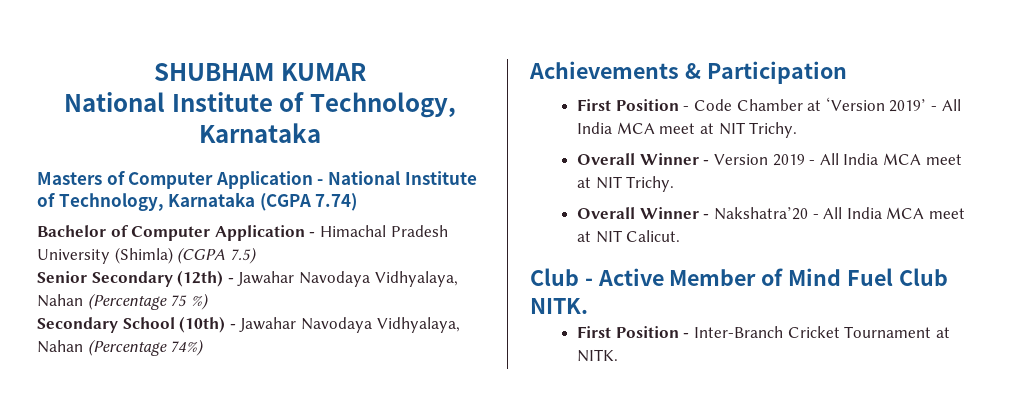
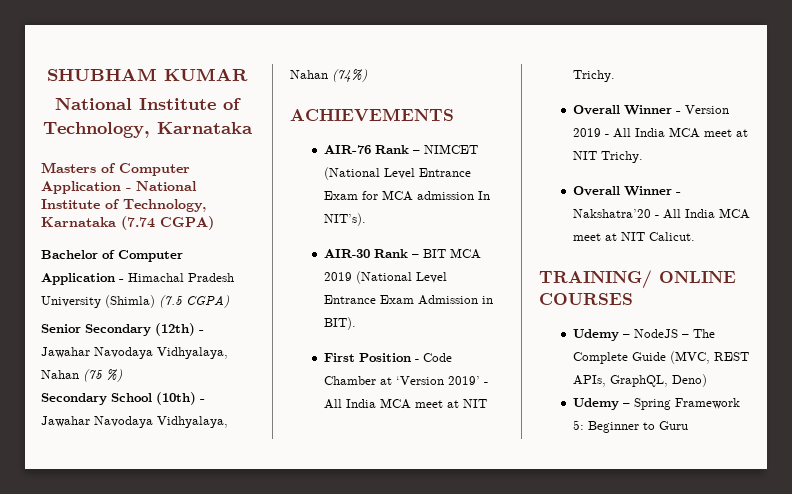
- Masters of Computer Application - National Institute of Technology, Karnataka (CGPA 7.74)
+ Masters of Computer Application - National Institute of Technology, Karnataka (7.74 CGPA)
- Bachelor of Computer Application - Himachal Pradesh University (Shimla) (CGPA 7.5)
+ Bachelor of Computer Application - Himachal Pradesh University (Shimla) (7.5 CGPA)
- Senior Secondary (12th) - Jawahar Navodaya Vidhyalaya, Nahan (Percentage 75 %)
+ Senior Secondary (12th) - Jawahar Navodaya Vidhyalaya, Nahan (75 %)
- Secondary School (10th) - Jawahar Navodaya Vidhyalaya, Nahan (Percentage 74%)
- Achievements & Participation
+ Secondary School (10th) - Jawahar Navodaya Vidhyalaya, Nahan (74%)
+ ACHIEVEMENTS
+ AIR-76 Rank – NIMCET (National Level Entrance Exam for MCA admission In NIT’s).
+ AIR-30 Rank – BIT MCA 2019 (National Level Entrance Exam Admission in BIT).
- Club - Active Member of Mind Fuel Club NITK.
- First Position - Inter-Branch Cricket Tournament at NITK.
+ TRAINING/ ONLINE COURSES
+ Udemy – NodeJS – The Complete Guide (MVC, REST APIs, GraphQL, Deno)
+ Udemy – Spring Framework 5: Beginner to Guru

